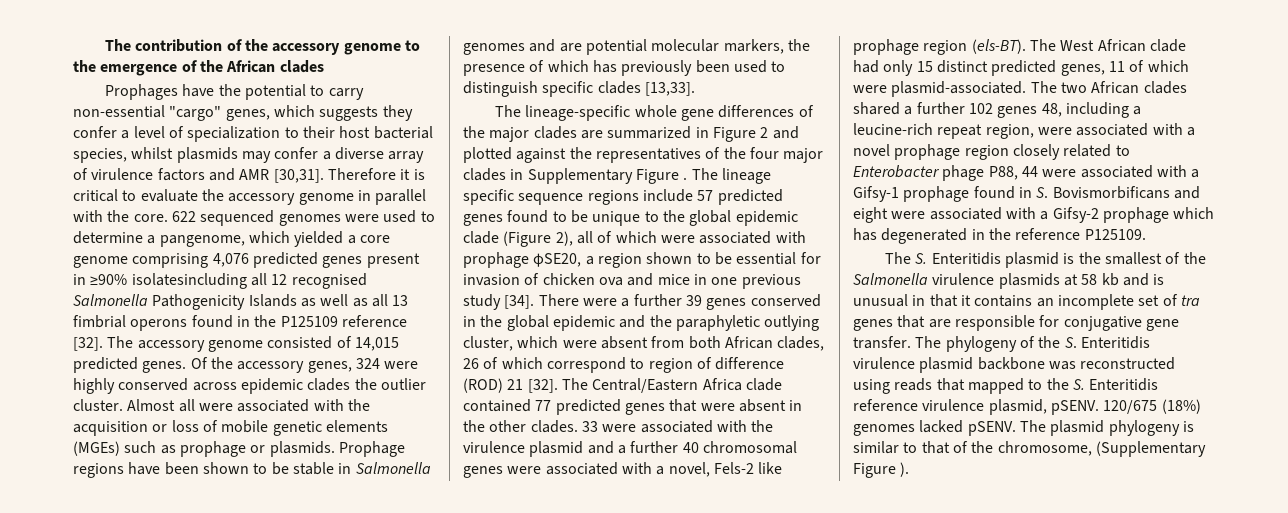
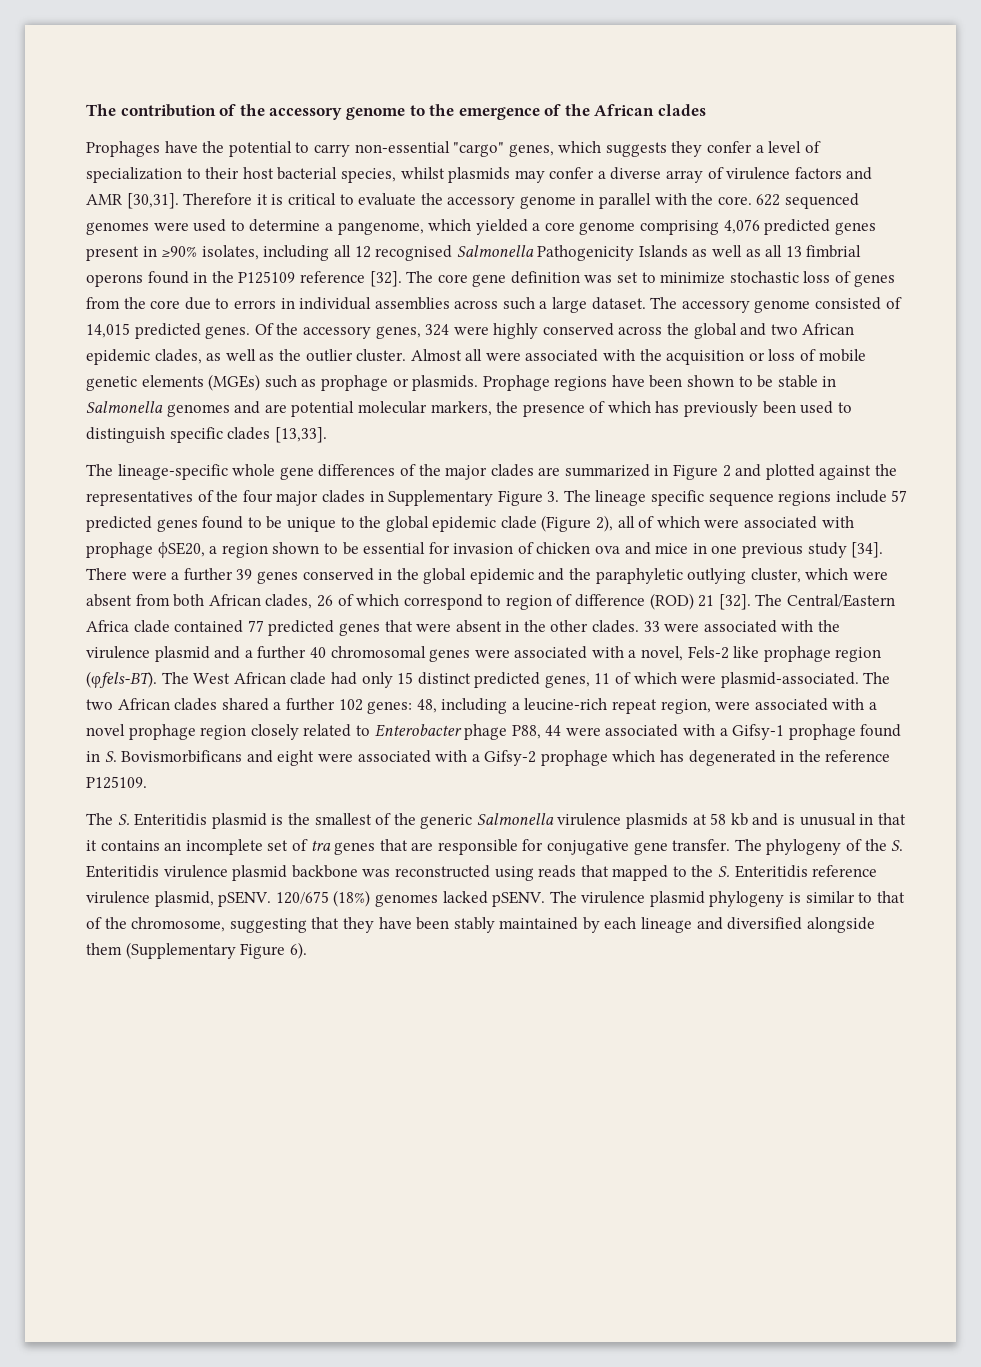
- 622 sequenced genomes were used to determine a pangenome, which yielded a core genome comprising 4,076 predicted genes present in ≥90% isolatesincluding all 12 recognised Salmonella Pathogenicity Islands as well as all 13 fimbrial operons found in the P125109 reference [32].
+ 622 sequenced genomes were used to determine a pangenome, which yielded a core genome comprising 4,076 predicted genes present in ≥90% isolates, including all 12 recognised Salmonella Pathogenicity Islands as well as all 13 fimbrial operons found in the P125109 reference [32].
- The accessory genome consisted of 14,015 predicted genes.
+ The core gene definition was set to minimize stochastic loss of genes from the core due to errors in individual assemblies across such a large dataset. The accessory genome consisted of 14,015 predicted genes.
- Of the accessory genes, 324 were highly conserved across epidemic clades the outlier cluster.
+ Of the accessory genes, 324 were highly conserved across the global and two African epidemic clades, as well as the outlier cluster.
- The lineage-specific whole gene differences of the major clades are summarized in Figure 2 and plotted against the representatives of the four major clades in Supplementary Figure . The lineage specific sequence regions include 57 predicted genes found to be unique to the global epidemic clade (Figure 2), all of which were associated with prophage ϕSE20, a region shown to be essential for invasion of chicken ova and mice in one previous study [34].
+ The lineage-specific whole gene differences of the major clades are summarized in Figure 2 and plotted against the representatives of the four major clades in Supplementary Figure 3. The lineage specific sequence regions include 57 predicted genes found to be unique to the global epidemic clade (Figure 2), all of which were associated with prophage ϕSE20, a region shown to be essential for invasion of chicken ova and mice in one previous study [34].
- 33 were associated with the virulence plasmid and a further 40 chromosomal genes were associated with a novel, Fels-2 like prophage region (els-BT).
+ 33 were associated with the virulence plasmid and a further 40 chromosomal genes were associated with a novel, Fels-2 like prophage region (φfels-BT).
- The two African clades shared a further 102 genes 48, including a leucine-rich repeat region, were associated with a novel prophage region closely related to Enterobacter phage P88, 44 were associated with a Gifsy-1 prophage found in S. Bovismorbificans and eight were associated with a Gifsy-2 prophage which has degenerated in the reference P125109.
+ The two African clades shared a further 102 genes: 48, including a leucine-rich repeat region, were associated with a novel prophage region closely related to Enterobacter phage P88, 44 were associated with a Gifsy-1 prophage found in S. Bovismorbificans and eight were associated with a Gifsy-2 prophage which has degenerated in the reference P125109.
- The S. Enteritidis plasmid is the smallest of the Salmonella virulence plasmids at 58 kb and is unusual in that it contains an incomplete set of tra genes that are responsible for conjugative gene transfer.
+ The S. Enteritidis plasmid is the smallest of the generic Salmonella virulence plasmids at 58 kb and is unusual in that it contains an incomplete set of tra genes that are responsible for conjugative gene transfer.
- The plasmid phylogeny is similar to that of the chromosome, (Supplementary Figure ).
+ The virulence plasmid phylogeny is similar to that of the chromosome, suggesting that they have been stably maintained by each lineage and diversified alongside them (Supplementary Figure 6).

